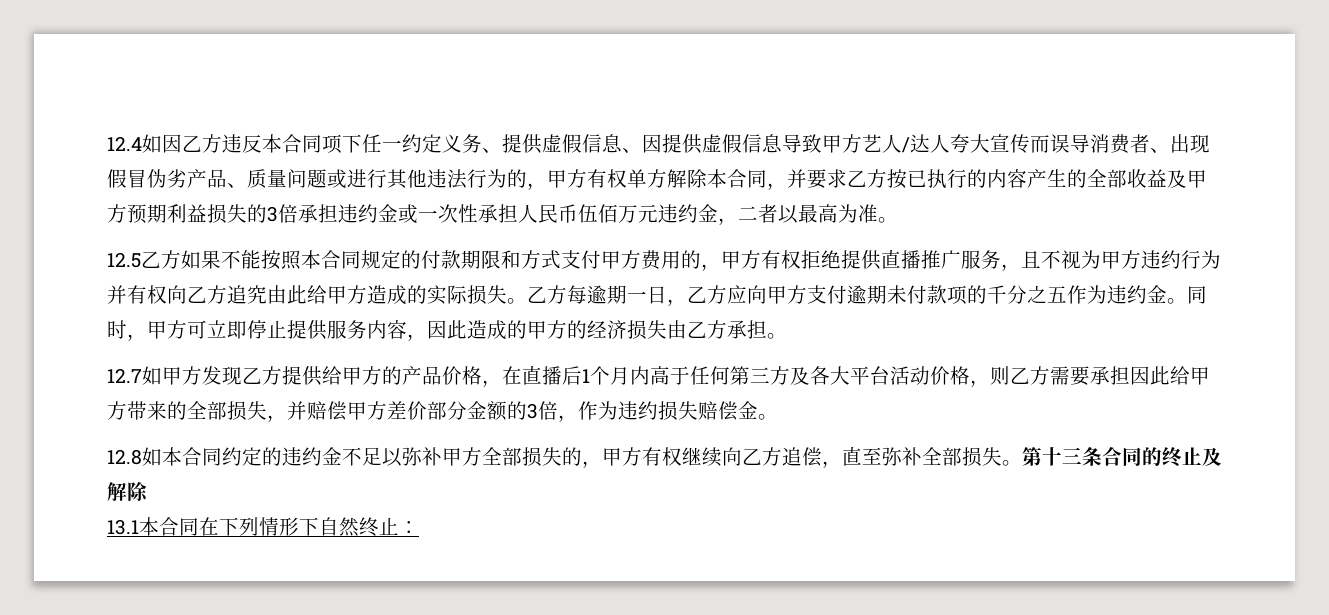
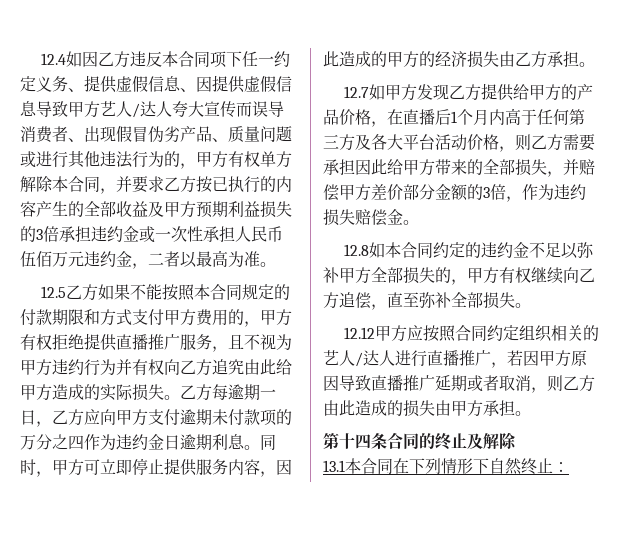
- 乙方每逾期一日，乙方应向甲方支付逾期未付款项的千分之五作为违约金。
+ 乙方每逾期一日，乙方应向甲方支付逾期未付款项的万分之四作为违约金日逾期利息。
- 12.8如本合同约定的违约金不足以弥补甲方全部损失的，甲方有权继续向乙方追偿，直至弥补全部损失。第十三条合同的终止及解除
+ 12.8如本合同约定的违约金不足以弥补甲方全部损失的，甲方有权继续向乙方追偿，直至弥补全部损失。
+ 12.12甲方应按照合同约定组织相关的艺人/达人进行直播推广，若因甲方原因导致直播推广延期或者取消，则乙方由此造成的损失由甲方承担。
+ 第十四条合同的终止及解除

